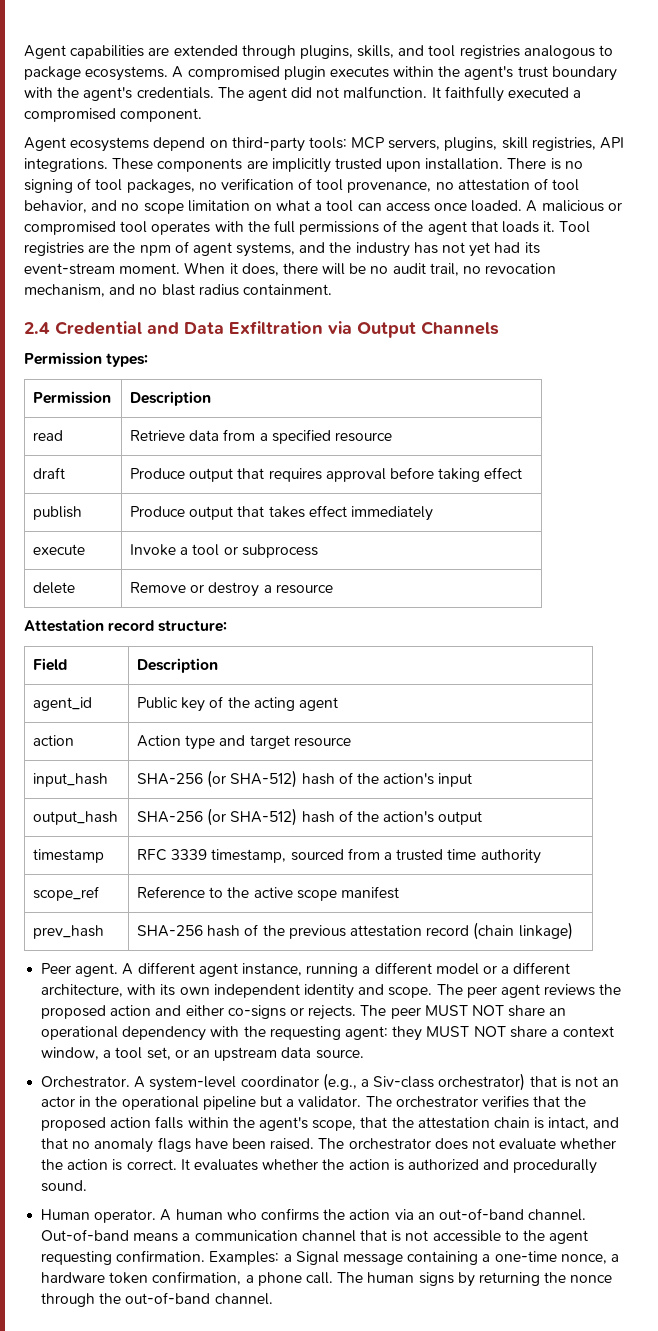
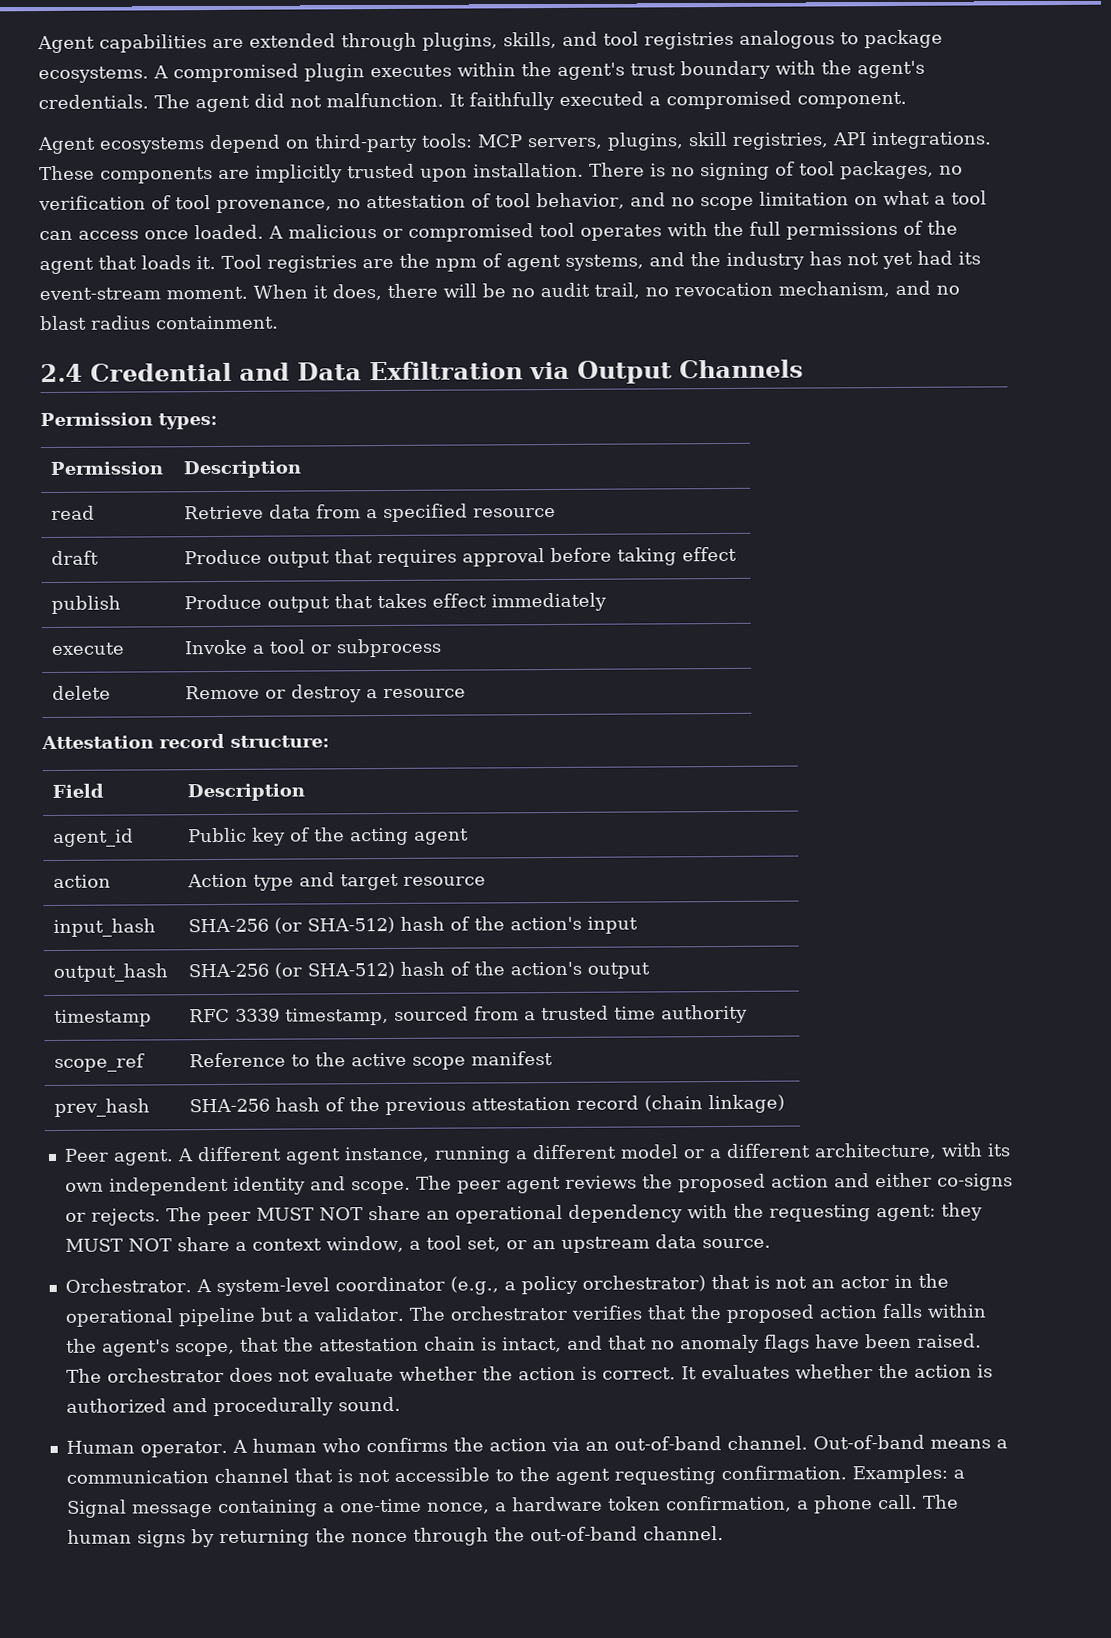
- A system-level coordinator (e.g., a Siv-class orchestrator) that is not an actor in the operational pipeline but a validator.
+ A system-level coordinator (e.g., a policy orchestrator) that is not an actor in the operational pipeline but a validator.

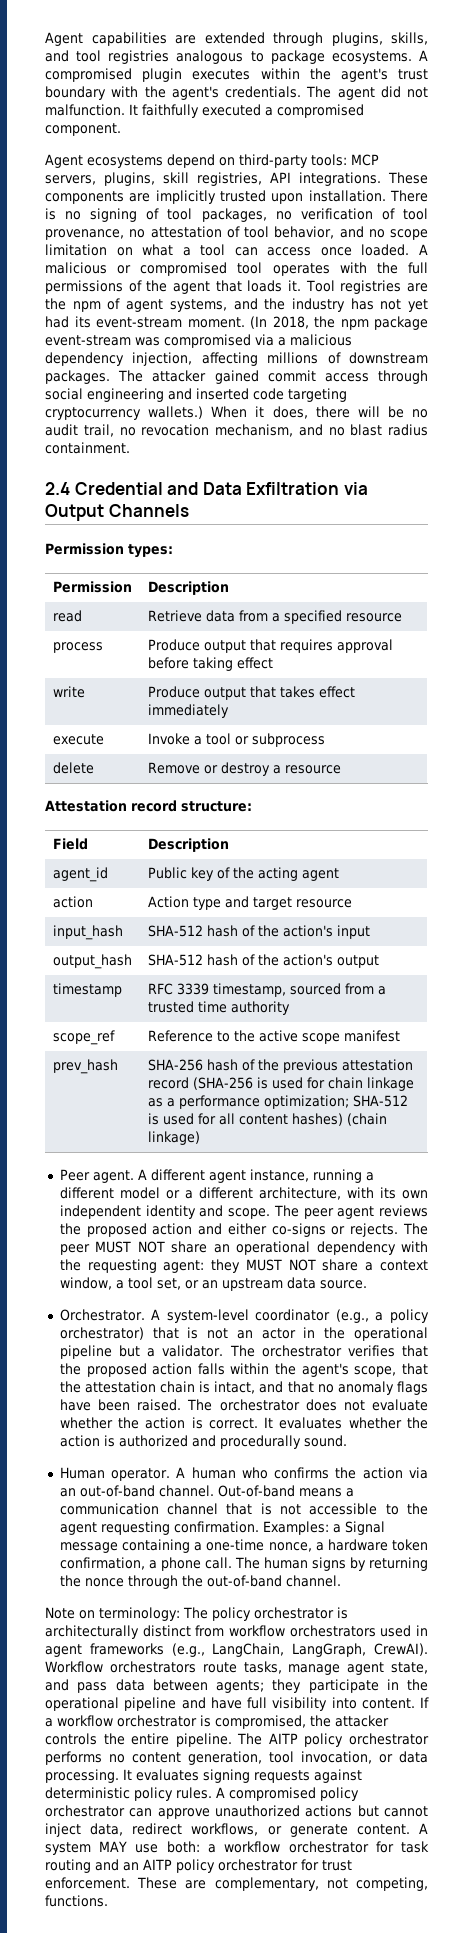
+ (In 2018, the npm package event-stream was compromised via a malicious dependency injection, affecting millions of downstream packages. The attacker gained commit access through social engineering and inserted code targeting cryptocurrency wallets.)
- draft | Produce output that requires approval before taking effect
+ process | Produce output that requires approval before taking effect
- publish | Produce output that takes effect immediately
+ write | Produce output that takes effect immediately
- input_hash | SHA-256 (or SHA-512) hash of the action's input
+ input_hash | SHA-512 hash of the action's input
- output_hash | SHA-256 (or SHA-512) hash of the action's output
+ output_hash | SHA-512 hash of the action's output
- prev_hash | SHA-256 hash of the previous attestation record (chain linkage)
+ prev_hash | SHA-256 hash of the previous attestation record (SHA-256 is used for chain linkage as a performance optimization; SHA-512 is used for all content hashes) (chain linkage)
+ Note on terminology: The policy orchestrator is architecturally distinct from workflow orchestrators used in agent frameworks (e.g., LangChain, LangGraph, CrewAI). Workflow orchestrators route tasks, manage agent state, and pass data between agents; they participate in the operational pipeline and have full visibility into content. If a workflow orchestrator is compromised, the attacker controls the entire pipeline. The AITP policy orchestrator performs no content generation, tool invocation, or data processing. It evaluates signing requests against deterministic policy rules. A compromised policy orchestrator can approve unauthorized actions but cannot inject data, redirect workflows, or generate content. A system MAY use both: a workflow orchestrator for task routing and an AITP policy orchestrator for trust enforcement. These are complementary, not competing, functions.

